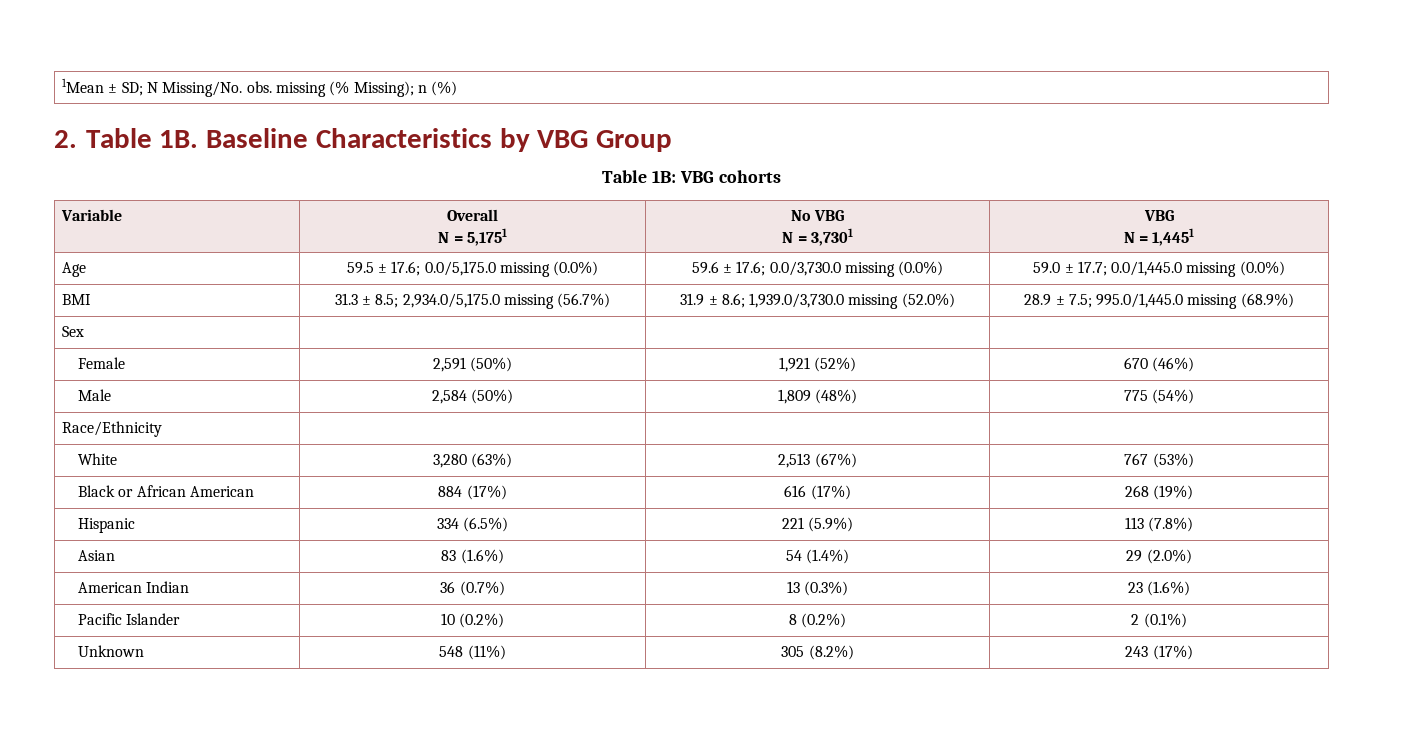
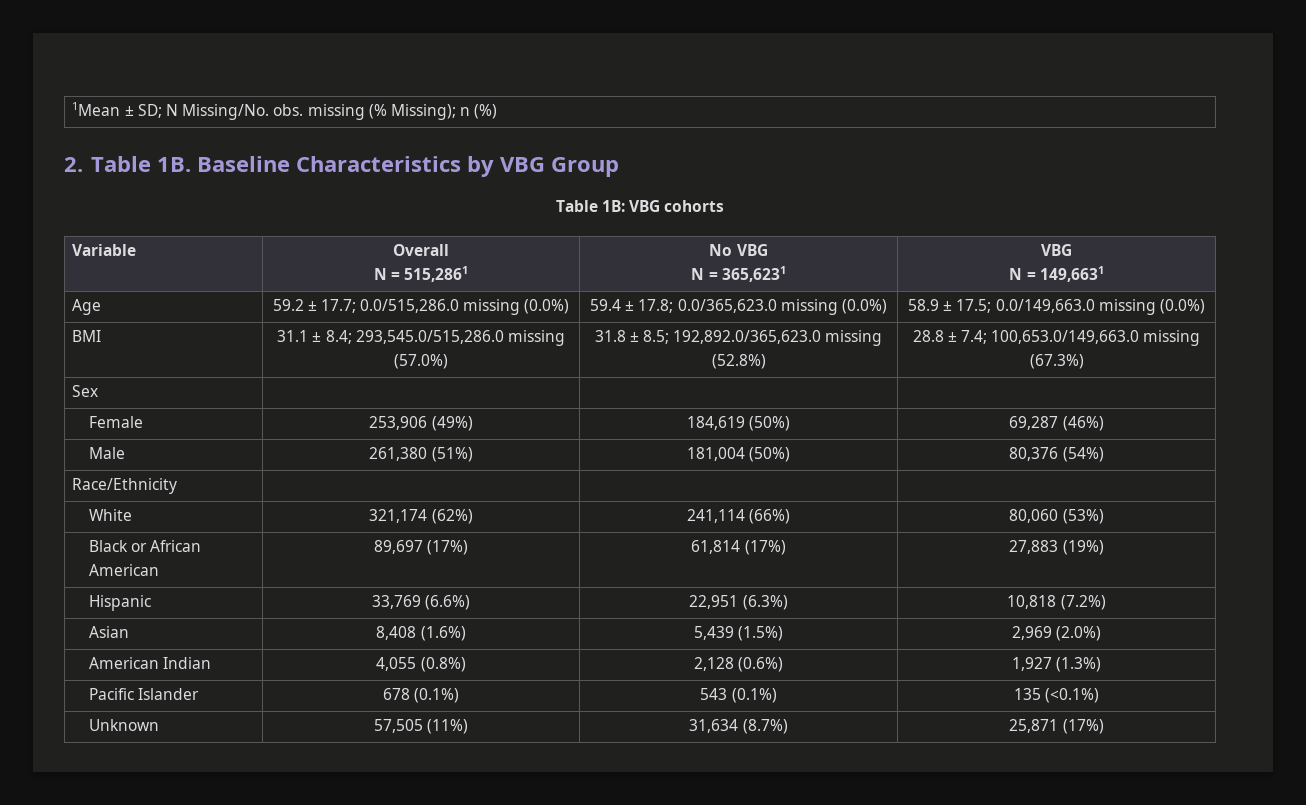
  Variable | Overall
- N = 5,1751 | No VBG
- N = 3,7301 | VBG
- N = 1,4451
+ N = 515,2861 | No VBG
+ N = 365,6231 | VBG
+ N = 149,6631
- Age | 59.5 ± 17.6; 0.0/5,175.0 missing (0.0%) | 59.6 ± 17.6; 0.0/3,730.0 missing (0.0%) | 59.0 ± 17.7; 0.0/1,445.0 missing (0.0%)
- BMI | 31.3 ± 8.5; 2,934.0/5,175.0 missing (56.7%) | 31.9 ± 8.6; 1,939.0/3,730.0 missing (52.0%) | 28.9 ± 7.5; 995.0/1,445.0 missing (68.9%)
+ Age | 59.2 ± 17.7; 0.0/515,286.0 missing (0.0%) | 59.4 ± 17.8; 0.0/365,623.0 missing (0.0%) | 58.9 ± 17.5; 0.0/149,663.0 missing (0.0%)
+ BMI | 31.1 ± 8.4; 293,545.0/515,286.0 missing (57.0%) | 31.8 ± 8.5; 192,892.0/365,623.0 missing (52.8%) | 28.8 ± 7.4; 100,653.0/149,663.0 missing (67.3%)
  Sex | | |
- Female | 2,591 (50%) | 1,921 (52%) | 670 (46%)
- Male | 2,584 (50%) | 1,809 (48%) | 775 (54%)
+ Female | 253,906 (49%) | 184,619 (50%) | 69,287 (46%)
+ Male | 261,380 (51%) | 181,004 (50%) | 80,376 (54%)
  Race/Ethnicity | | |
- White | 3,280 (63%) | 2,513 (67%) | 767 (53%)
+ White | 321,174 (62%) | 241,114 (66%) | 80,060 (53%)
- Black or African American | 884 (17%) | 616 (17%) | 268 (19%)
+ Black or African American | 89,697 (17%) | 61,814 (17%) | 27,883 (19%)
- Hispanic | 334 (6.5%) | 221 (5.9%) | 113 (7.8%)
+ Hispanic | 33,769 (6.6%) | 22,951 (6.3%) | 10,818 (7.2%)
- Asian | 83 (1.6%) | 54 (1.4%) | 29 (2.0%)
+ Asian | 8,408 (1.6%) | 5,439 (1.5%) | 2,969 (2.0%)
- American Indian | 36 (0.7%) | 13 (0.3%) | 23 (1.6%)
- Pacific Islander | 10 (0.2%) | 8 (0.2%) | 2 (0.1%)
+ American Indian | 4,055 (0.8%) | 2,128 (0.6%) | 1,927 (1.3%)
+ Pacific Islander | 678 (0.1%) | 543 (0.1%) | 135 (<0.1%)
- Unknown | 548 (11%) | 305 (8.2%) | 243 (17%)
+ Unknown | 57,505 (11%) | 31,634 (8.7%) | 25,871 (17%)

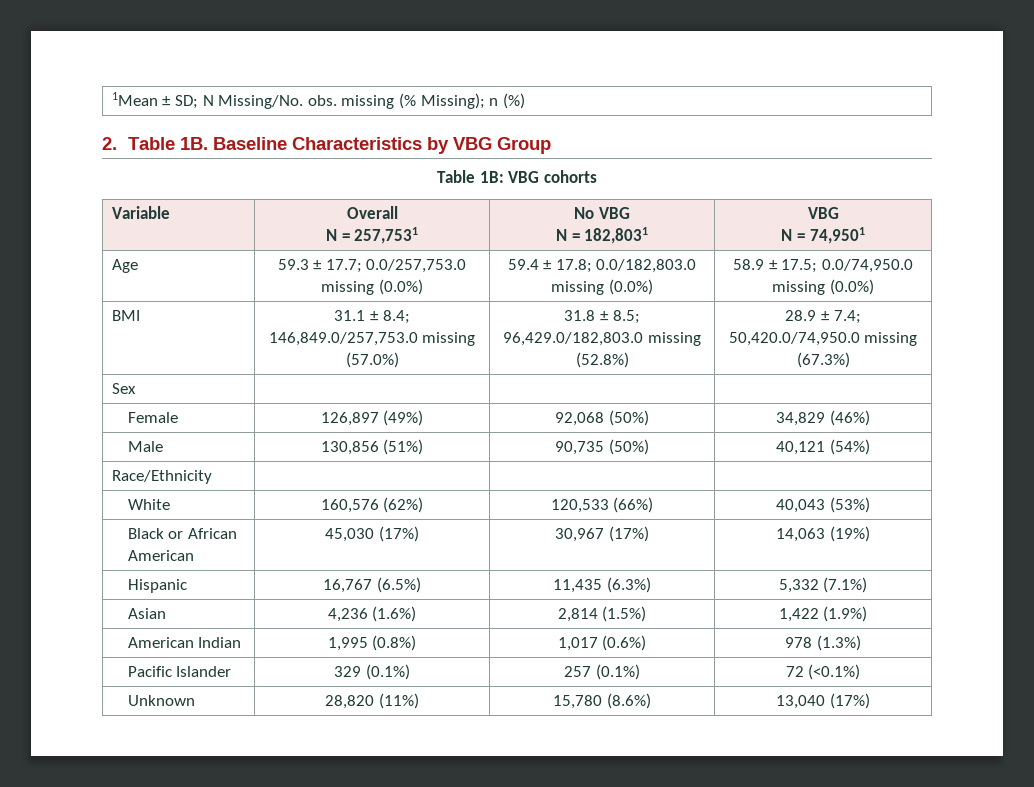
  Variable | Overall
- N = 515,2861 | No VBG
- N = 365,6231 | VBG
- N = 149,6631
+ N = 257,7531 | No VBG
+ N = 182,8031 | VBG
+ N = 74,9501
- Age | 59.2 ± 17.7; 0.0/515,286.0 missing (0.0%) | 59.4 ± 17.8; 0.0/365,623.0 missing (0.0%) | 58.9 ± 17.5; 0.0/149,663.0 missing (0.0%)
+ Age | 59.3 ± 17.7; 0.0/257,753.0 missing (0.0%) | 59.4 ± 17.8; 0.0/182,803.0 missing (0.0%) | 58.9 ± 17.5; 0.0/74,950.0 missing (0.0%)
- BMI | 31.1 ± 8.4; 293,545.0/515,286.0 missing (57.0%) | 31.8 ± 8.5; 192,892.0/365,623.0 missing (52.8%) | 28.8 ± 7.4; 100,653.0/149,663.0 missing (67.3%)
+ BMI | 31.1 ± 8.4; 146,849.0/257,753.0 missing (57.0%) | 31.8 ± 8.5; 96,429.0/182,803.0 missing (52.8%) | 28.9 ± 7.4; 50,420.0/74,950.0 missing (67.3%)
- Female | 253,906 (49%) | 184,619 (50%) | 69,287 (46%)
+ Female | 126,897 (49%) | 92,068 (50%) | 34,829 (46%)
- Male | 261,380 (51%) | 181,004 (50%) | 80,376 (54%)
+ Male | 130,856 (51%) | 90,735 (50%) | 40,121 (54%)
- White | 321,174 (62%) | 241,114 (66%) | 80,060 (53%)
+ White | 160,576 (62%) | 120,533 (66%) | 40,043 (53%)
- Black or African American | 89,697 (17%) | 61,814 (17%) | 27,883 (19%)
+ Black or African American | 45,030 (17%) | 30,967 (17%) | 14,063 (19%)
- Hispanic | 33,769 (6.6%) | 22,951 (6.3%) | 10,818 (7.2%)
+ Hispanic | 16,767 (6.5%) | 11,435 (6.3%) | 5,332 (7.1%)
- Asian | 8,408 (1.6%) | 5,439 (1.5%) | 2,969 (2.0%)
+ Asian | 4,236 (1.6%) | 2,814 (1.5%) | 1,422 (1.9%)
- American Indian | 4,055 (0.8%) | 2,128 (0.6%) | 1,927 (1.3%)
+ American Indian | 1,995 (0.8%) | 1,017 (0.6%) | 978 (1.3%)
- Pacific Islander | 678 (0.1%) | 543 (0.1%) | 135 (<0.1%)
+ Pacific Islander | 329 (0.1%) | 257 (0.1%) | 72 (<0.1%)
- Unknown | 57,505 (11%) | 31,634 (8.7%) | 25,871 (17%)
+ Unknown | 28,820 (11%) | 15,780 (8.6%) | 13,040 (17%)

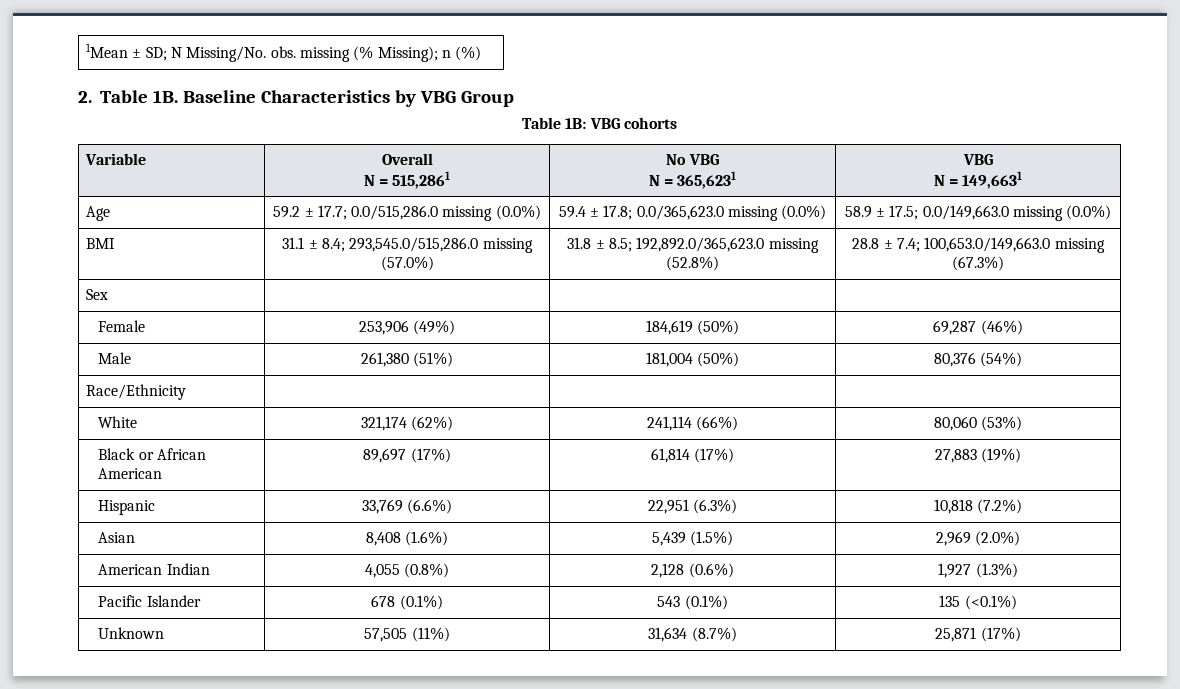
  Variable | Overall
- N = 257,7531 | No VBG
- N = 182,8031 | VBG
- N = 74,9501
+ N = 515,2861 | No VBG
+ N = 365,6231 | VBG
+ N = 149,6631
- Age | 59.3 ± 17.7; 0.0/257,753.0 missing (0.0%) | 59.4 ± 17.8; 0.0/182,803.0 missing (0.0%) | 58.9 ± 17.5; 0.0/74,950.0 missing (0.0%)
+ Age | 59.2 ± 17.7; 0.0/515,286.0 missing (0.0%) | 59.4 ± 17.8; 0.0/365,623.0 missing (0.0%) | 58.9 ± 17.5; 0.0/149,663.0 missing (0.0%)
- BMI | 31.1 ± 8.4; 146,849.0/257,753.0 missing (57.0%) | 31.8 ± 8.5; 96,429.0/182,803.0 missing (52.8%) | 28.9 ± 7.4; 50,420.0/74,950.0 missing (67.3%)
+ BMI | 31.1 ± 8.4; 293,545.0/515,286.0 missing (57.0%) | 31.8 ± 8.5; 192,892.0/365,623.0 missing (52.8%) | 28.8 ± 7.4; 100,653.0/149,663.0 missing (67.3%)
- Female | 126,897 (49%) | 92,068 (50%) | 34,829 (46%)
+ Female | 253,906 (49%) | 184,619 (50%) | 69,287 (46%)
- Male | 130,856 (51%) | 90,735 (50%) | 40,121 (54%)
+ Male | 261,380 (51%) | 181,004 (50%) | 80,376 (54%)
- White | 160,576 (62%) | 120,533 (66%) | 40,043 (53%)
+ White | 321,174 (62%) | 241,114 (66%) | 80,060 (53%)
- Black or African American | 45,030 (17%) | 30,967 (17%) | 14,063 (19%)
+ Black or African American | 89,697 (17%) | 61,814 (17%) | 27,883 (19%)
- Hispanic | 16,767 (6.5%) | 11,435 (6.3%) | 5,332 (7.1%)
+ Hispanic | 33,769 (6.6%) | 22,951 (6.3%) | 10,818 (7.2%)
- Asian | 4,236 (1.6%) | 2,814 (1.5%) | 1,422 (1.9%)
+ Asian | 8,408 (1.6%) | 5,439 (1.5%) | 2,969 (2.0%)
- American Indian | 1,995 (0.8%) | 1,017 (0.6%) | 978 (1.3%)
+ American Indian | 4,055 (0.8%) | 2,128 (0.6%) | 1,927 (1.3%)
- Pacific Islander | 329 (0.1%) | 257 (0.1%) | 72 (<0.1%)
+ Pacific Islander | 678 (0.1%) | 543 (0.1%) | 135 (<0.1%)
- Unknown | 28,820 (11%) | 15,780 (8.6%) | 13,040 (17%)
+ Unknown | 57,505 (11%) | 31,634 (8.7%) | 25,871 (17%)

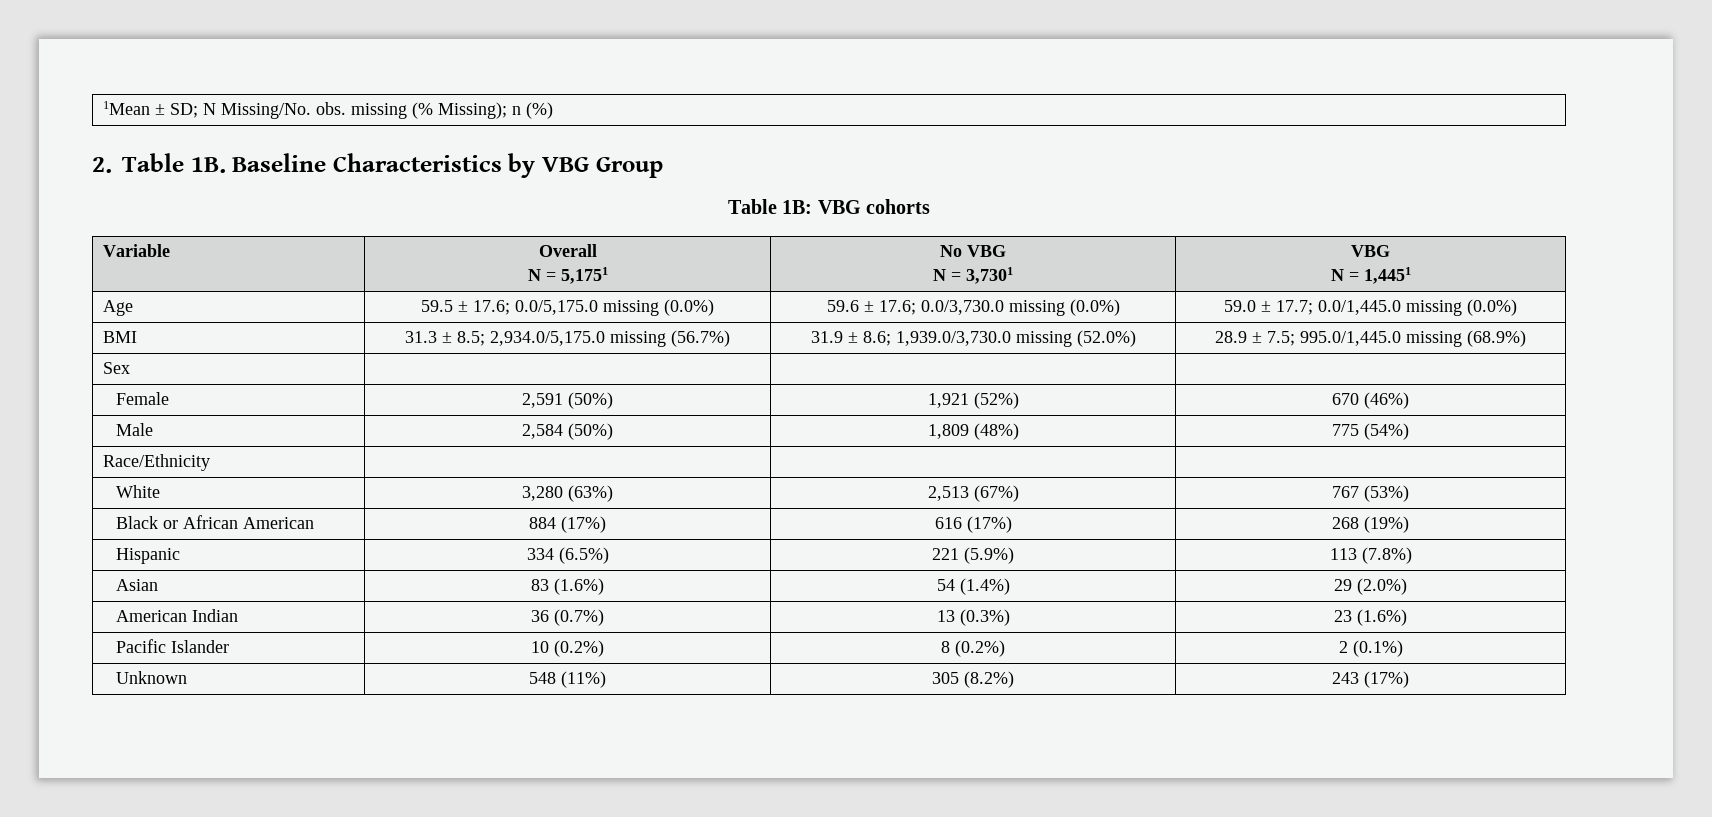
  Variable | Overall
- N = 515,2861 | No VBG
- N = 365,6231 | VBG
- N = 149,6631
+ N = 5,1751 | No VBG
+ N = 3,7301 | VBG
+ N = 1,4451
- Age | 59.2 ± 17.7; 0.0/515,286.0 missing (0.0%) | 59.4 ± 17.8; 0.0/365,623.0 missing (0.0%) | 58.9 ± 17.5; 0.0/149,663.0 missing (0.0%)
- BMI | 31.1 ± 8.4; 293,545.0/515,286.0 missing (57.0%) | 31.8 ± 8.5; 192,892.0/365,623.0 missing (52.8%) | 28.8 ± 7.4; 100,653.0/149,663.0 missing (67.3%)
+ Age | 59.5 ± 17.6; 0.0/5,175.0 missing (0.0%) | 59.6 ± 17.6; 0.0/3,730.0 missing (0.0%) | 59.0 ± 17.7; 0.0/1,445.0 missing (0.0%)
+ BMI | 31.3 ± 8.5; 2,934.0/5,175.0 missing (56.7%) | 31.9 ± 8.6; 1,939.0/3,730.0 missing (52.0%) | 28.9 ± 7.5; 995.0/1,445.0 missing (68.9%)
  Sex | | |
- Female | 253,906 (49%) | 184,619 (50%) | 69,287 (46%)
- Male | 261,380 (51%) | 181,004 (50%) | 80,376 (54%)
+ Female | 2,591 (50%) | 1,921 (52%) | 670 (46%)
+ Male | 2,584 (50%) | 1,809 (48%) | 775 (54%)
  Race/Ethnicity | | |
- White | 321,174 (62%) | 241,114 (66%) | 80,060 (53%)
+ White | 3,280 (63%) | 2,513 (67%) | 767 (53%)
- Black or African American | 89,697 (17%) | 61,814 (17%) | 27,883 (19%)
+ Black or African American | 884 (17%) | 616 (17%) | 268 (19%)
- Hispanic | 33,769 (6.6%) | 22,951 (6.3%) | 10,818 (7.2%)
+ Hispanic | 334 (6.5%) | 221 (5.9%) | 113 (7.8%)
- Asian | 8,408 (1.6%) | 5,439 (1.5%) | 2,969 (2.0%)
+ Asian | 83 (1.6%) | 54 (1.4%) | 29 (2.0%)
- American Indian | 4,055 (0.8%) | 2,128 (0.6%) | 1,927 (1.3%)
- Pacific Islander | 678 (0.1%) | 543 (0.1%) | 135 (<0.1%)
+ American Indian | 36 (0.7%) | 13 (0.3%) | 23 (1.6%)
+ Pacific Islander | 10 (0.2%) | 8 (0.2%) | 2 (0.1%)
- Unknown | 57,505 (11%) | 31,634 (8.7%) | 25,871 (17%)
+ Unknown | 548 (11%) | 305 (8.2%) | 243 (17%)

